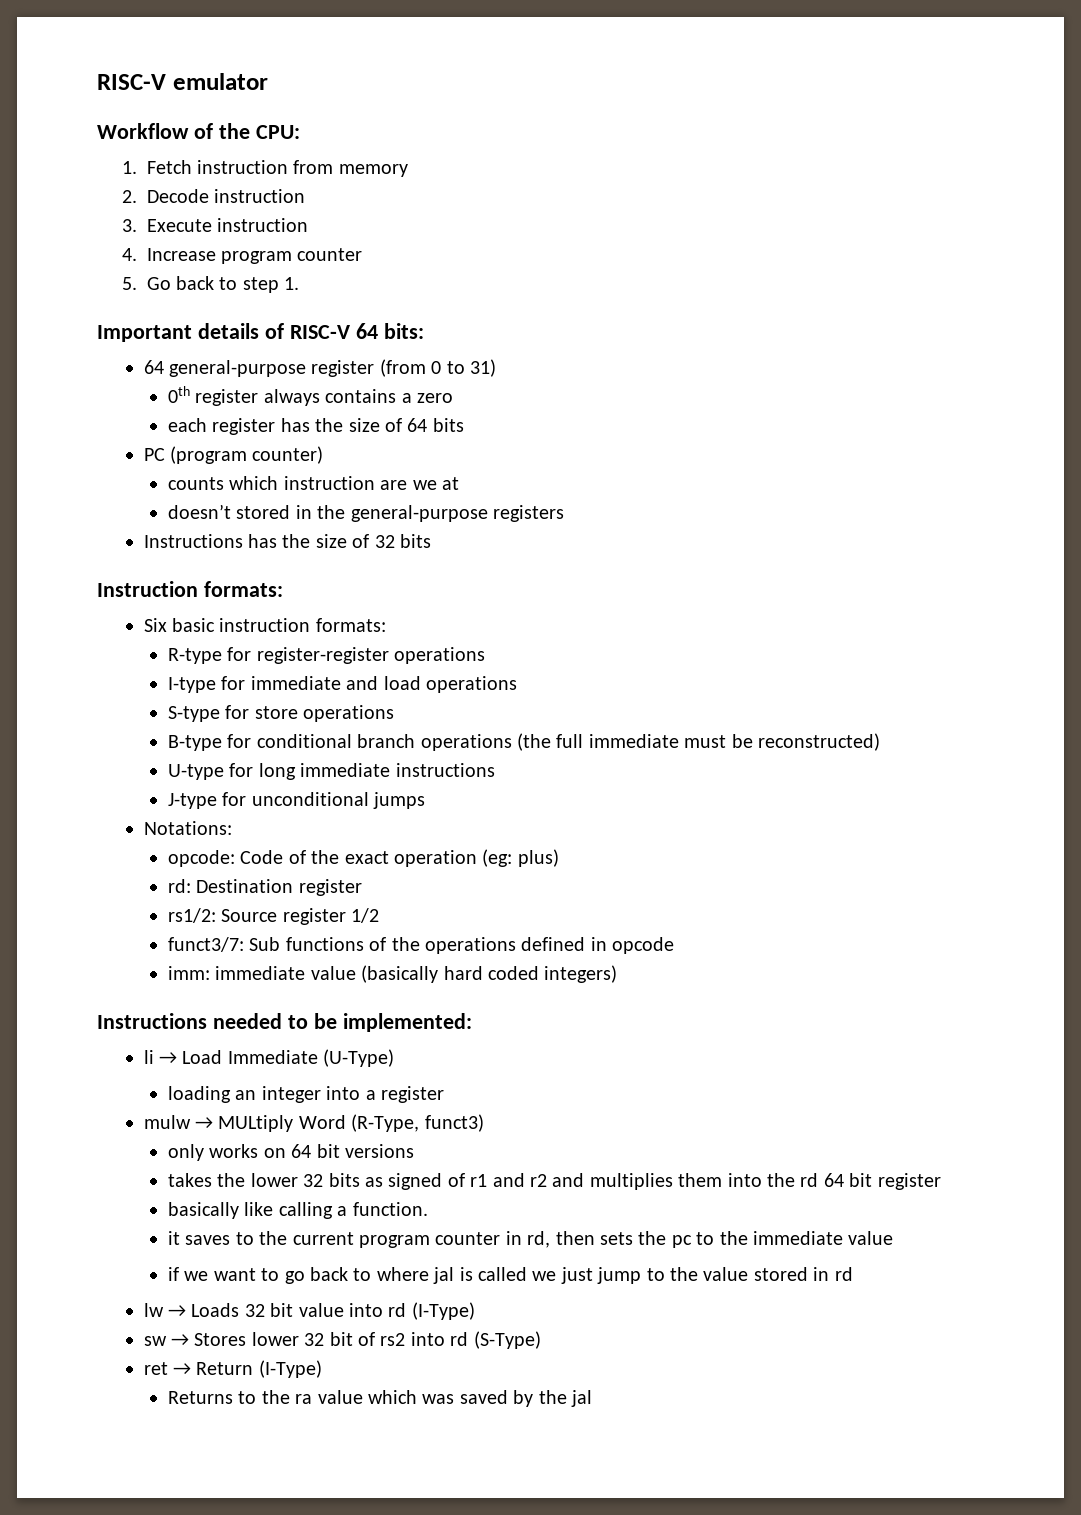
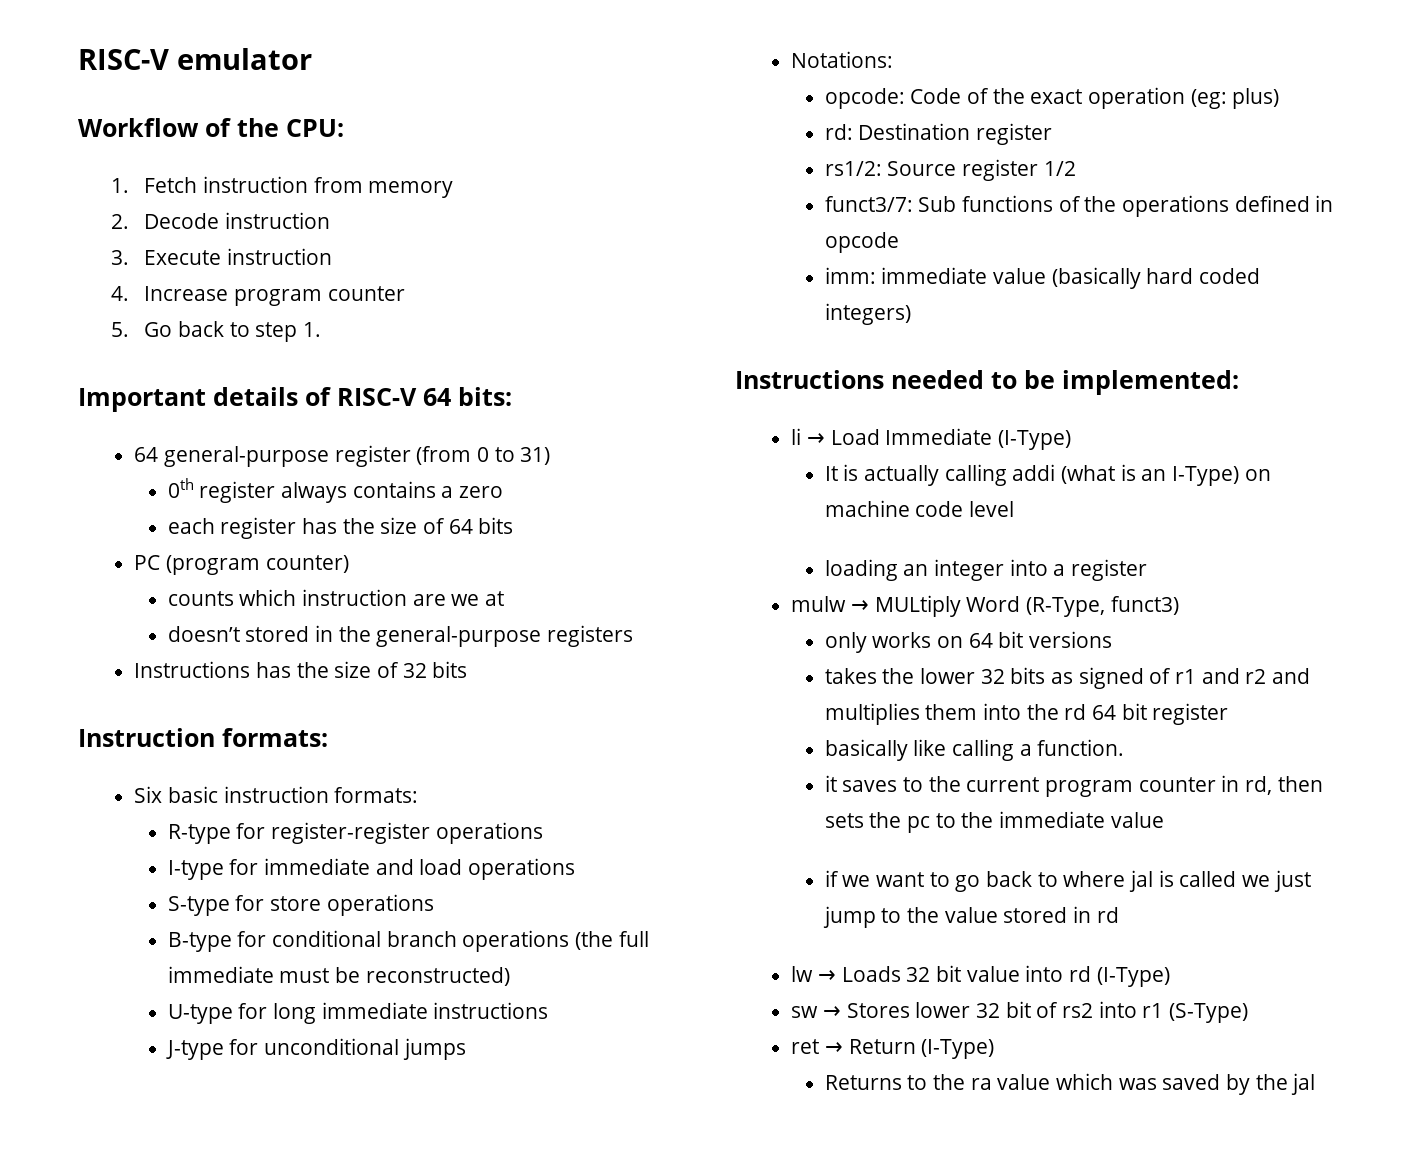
- li → Load Immediate (U-Type)
+ li → Load Immediate (I-Type)
+ It is actually calling addi (what is an I-Type) on machine code level
- sw → Stores lower 32 bit of rs2 into rd (S-Type)
+ sw → Stores lower 32 bit of rs2 into r1 (S-Type)

